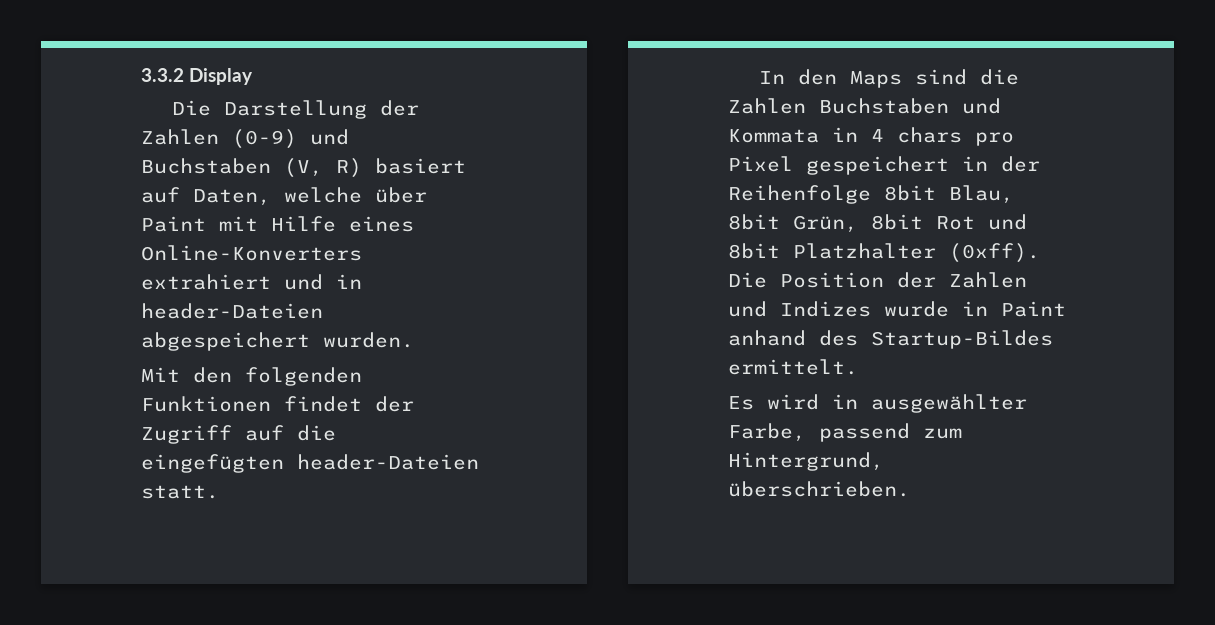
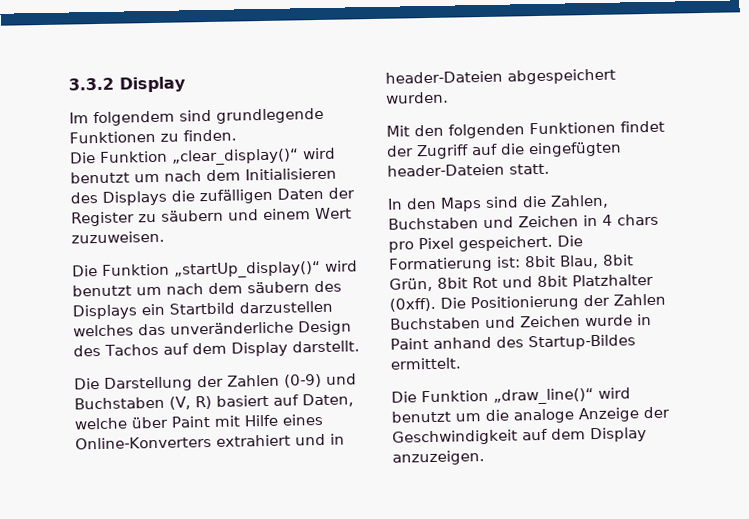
+ Im folgendem sind grundlegende Funktionen zu finden.
+ Die Funktion „clear_display()“ wird benutzt um nach dem Initialisieren des Displays die zufälligen Daten der Register zu säubern und einem Wert zuzuweisen.
+ Die Funktion „startUp_display()“ wird benutzt um nach dem säubern des Displays ein Startbild darzustellen welches das unveränderliche Design des Tachos auf dem Display darstellt.
- In den Maps sind die Zahlen Buchstaben und Kommata in 4 chars pro Pixel gespeichert in der Reihenfolge 8bit Blau, 8bit Grün, 8bit Rot und 8bit Platzhalter (0xff).
+ In den Maps sind die Zahlen, Buchstaben und Zeichen in 4 chars pro Pixel gespeichert. Die Formatierung ist: 8bit Blau, 8bit Grün, 8bit Rot und 8bit Platzhalter (0xff).
- Die Position der Zahlen und Indizes wurde in Paint anhand des Startup-Bildes ermittelt.
+ Die Positionierung der Zahlen Buchstaben und Zeichen wurde in Paint anhand des Startup-Bildes ermittelt.
- Es wird in ausgewählter Farbe, passend zum Hintergrund, überschrieben.
+ Die Funktion „draw_line()“ wird benutzt um die analoge Anzeige der Geschwindigkeit auf dem Display anzuzeigen.

